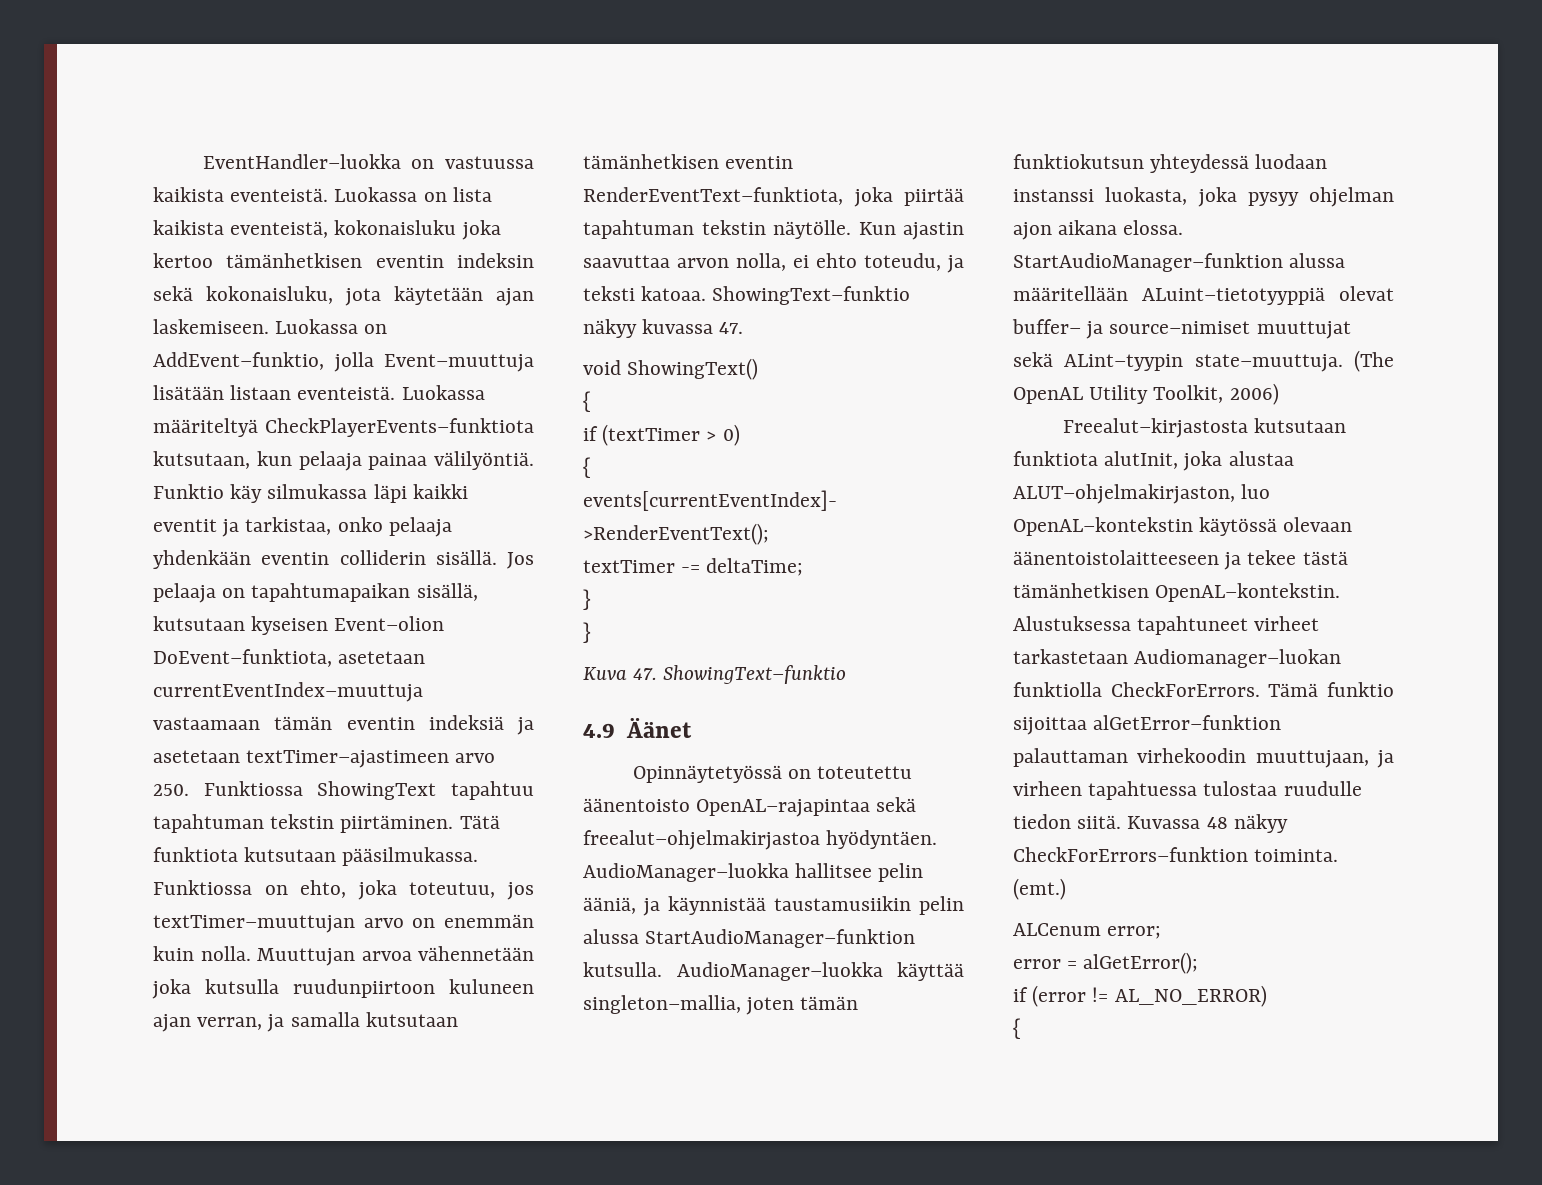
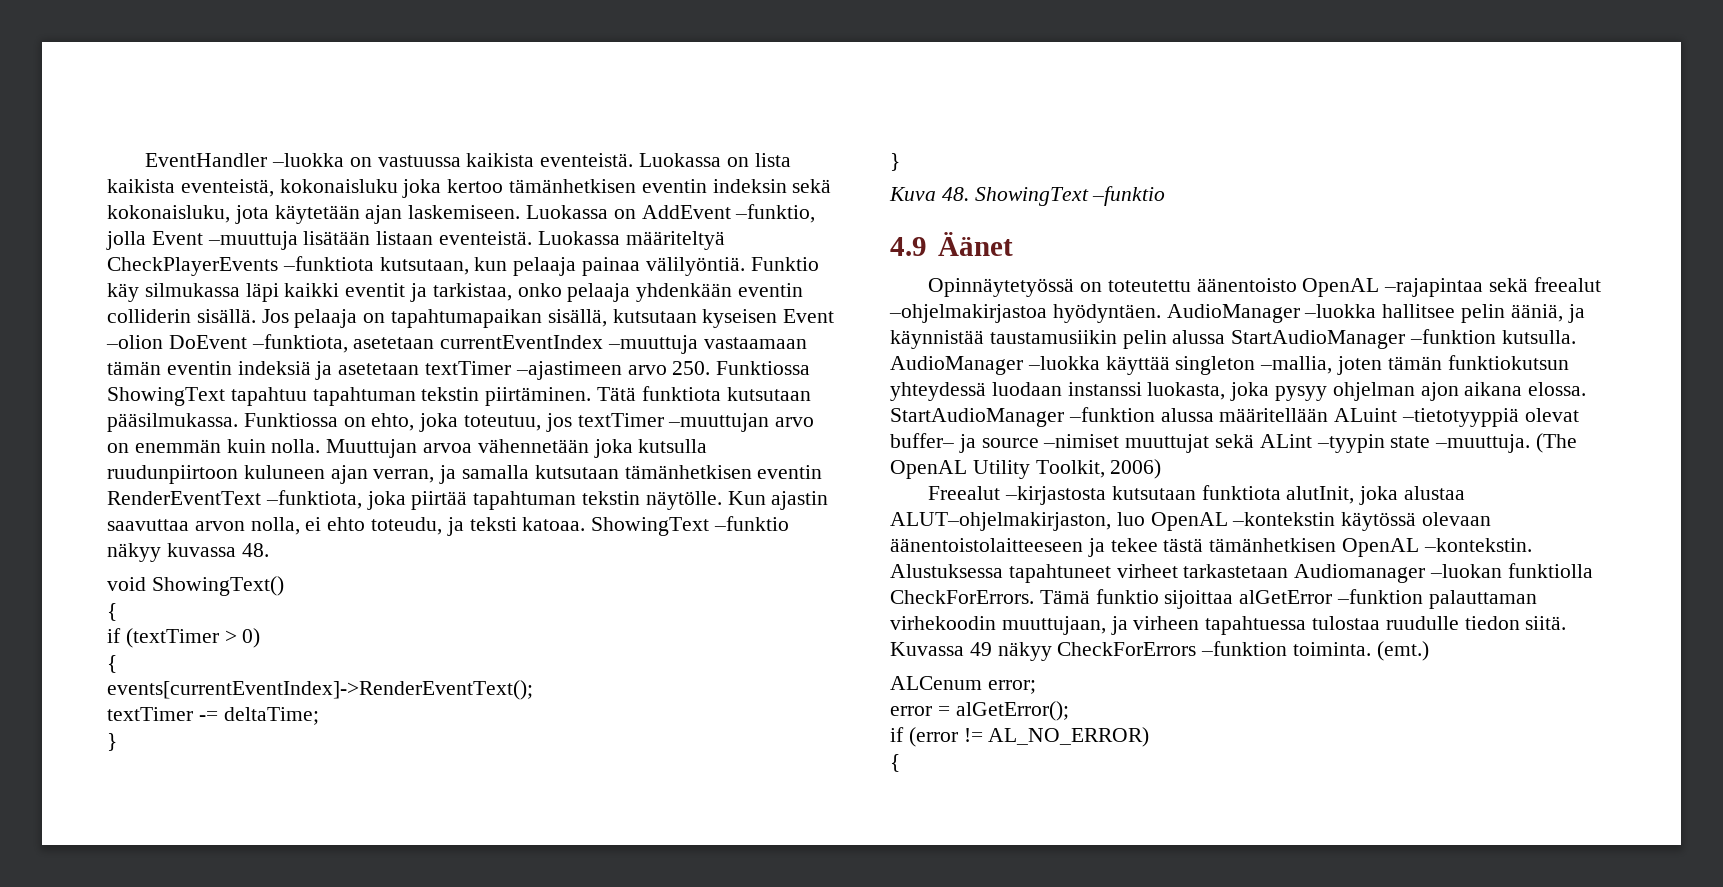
- EventHandler–luokka on vastuussa kaikista eventeistä.
+ EventHandler –luokka on vastuussa kaikista eventeistä.
- Luokassa on AddEvent–funktio, jolla Event–muuttuja lisätään listaan eventeistä.
+ Luokassa on AddEvent –funktio, jolla Event –muuttuja lisätään listaan eventeistä.
- Luokassa määriteltyä CheckPlayerEvents–funktiota kutsutaan, kun pelaaja painaa välilyöntiä.
+ Luokassa määriteltyä CheckPlayerEvents –funktiota kutsutaan, kun pelaaja painaa välilyöntiä.
- Jos pelaaja on tapahtumapaikan sisällä, kutsutaan kyseisen Event–olion DoEvent–funktiota, asetetaan currentEventIndex–muuttuja vastaamaan tämän eventin indeksiä ja asetetaan textTimer–ajastimeen arvo 250. Funktiossa ShowingText tapahtuu tapahtuman tekstin piirtäminen.
+ Jos pelaaja on tapahtumapaikan sisällä, kutsutaan kyseisen Event –olion DoEvent –funktiota, asetetaan currentEventIndex –muuttuja vastaamaan tämän eventin indeksiä ja asetetaan textTimer –ajastimeen arvo 250. Funktiossa ShowingText tapahtuu tapahtuman tekstin piirtäminen.
- Funktiossa on ehto, joka toteutuu, jos textTimer–muuttujan arvo on enemmän kuin nolla.
+ Funktiossa on ehto, joka toteutuu, jos textTimer –muuttujan arvo on enemmän kuin nolla.
- Muuttujan arvoa vähennetään joka kutsulla ruudunpiirtoon kuluneen ajan verran, ja samalla kutsutaan tämänhetkisen eventin RenderEventText–funktiota, joka piirtää tapahtuman tekstin näytölle.
+ Muuttujan arvoa vähennetään joka kutsulla ruudunpiirtoon kuluneen ajan verran, ja samalla kutsutaan tämänhetkisen eventin RenderEventText –funktiota, joka piirtää tapahtuman tekstin näytölle.
- ShowingText–funktio näkyy kuvassa 47.
+ ShowingText –funktio näkyy kuvassa 48.
- Kuva 47. ShowingText–funktio
+ Kuva 48. ShowingText –funktio
- Opinnäytetyössä on toteutettu äänentoisto OpenAL–rajapintaa sekä freealut–ohjelmakirjastoa hyödyntäen. AudioManager–luokka hallitsee pelin ääniä, ja käynnistää taustamusiikin pelin alussa StartAudioManager–funktion kutsulla. AudioManager–luokka käyttää singleton–mallia, joten tämän funktiokutsun yhteydessä luodaan instanssi luokasta, joka pysyy ohjelman ajon aikana elossa.
+ Opinnäytetyössä on toteutettu äänentoisto OpenAL –rajapintaa sekä freealut –ohjelmakirjastoa hyödyntäen. AudioManager –luokka hallitsee pelin ääniä, ja käynnistää taustamusiikin pelin alussa StartAudioManager –funktion kutsulla. AudioManager –luokka käyttää singleton –mallia, joten tämän funktiokutsun yhteydessä luodaan instanssi luokasta, joka pysyy ohjelman ajon aikana elossa.
- StartAudioManager–funktion alussa määritellään ALuint–tietotyyppiä olevat buffer– ja source–nimiset muuttujat sekä ALint–tyypin state–muuttuja.
+ StartAudioManager –funktion alussa määritellään ALuint –tietotyyppiä olevat buffer– ja source –nimiset muuttujat sekä ALint –tyypin state –muuttuja.
- Freealut–kirjastosta kutsutaan funktiota alutInit, joka alustaa ALUT–ohjelmakirjaston, luo OpenAL–kontekstin käytössä olevaan äänentoistolaitteeseen ja tekee tästä tämänhetkisen OpenAL–kontekstin.
+ Freealut –kirjastosta kutsutaan funktiota alutInit, joka alustaa ALUT–ohjelmakirjaston, luo OpenAL –kontekstin käytössä olevaan äänentoistolaitteeseen ja tekee tästä tämänhetkisen OpenAL –kontekstin.
- Alustuksessa tapahtuneet virheet tarkastetaan Audiomanager–luokan funktiolla CheckForErrors.
+ Alustuksessa tapahtuneet virheet tarkastetaan Audiomanager –luokan funktiolla CheckForErrors.
- Tämä funktio sijoittaa alGetError–funktion palauttaman virhekoodin muuttujaan, ja virheen tapahtuessa tulostaa ruudulle tiedon siitä.
+ Tämä funktio sijoittaa alGetError –funktion palauttaman virhekoodin muuttujaan, ja virheen tapahtuessa tulostaa ruudulle tiedon siitä.
- Kuvassa 48 näkyy CheckForErrors–funktion toiminta.
+ Kuvassa 49 näkyy CheckForErrors –funktion toiminta.

